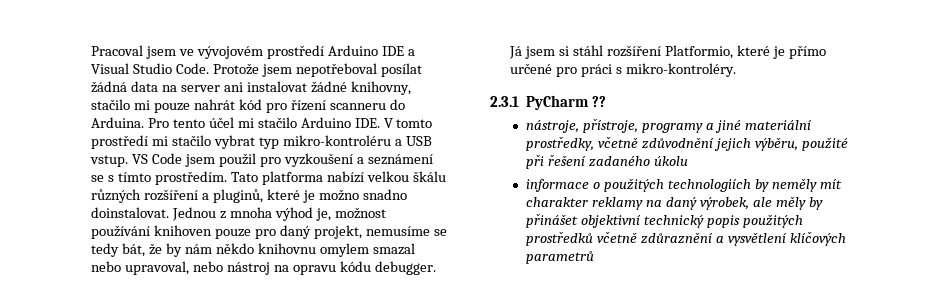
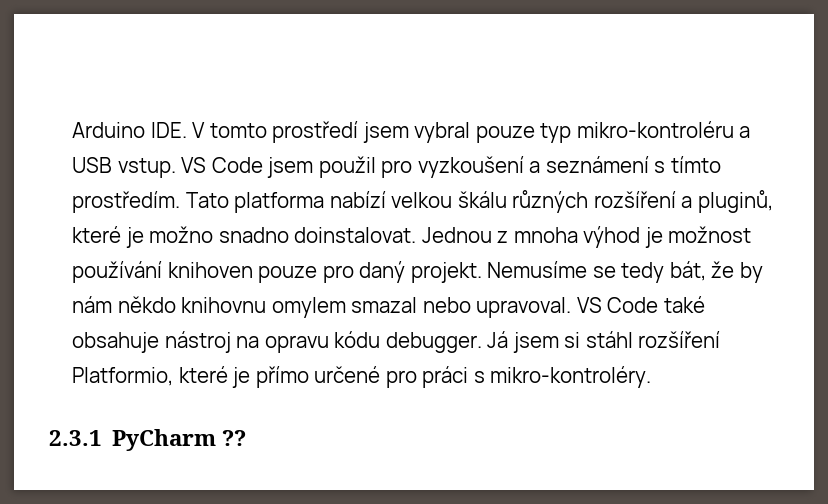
- Pracoval jsem ve vývojovém prostředí Arduino IDE a Visual Studio Code. Protože jsem nepotřeboval posílat žádná data na server ani instalovat žádné knihovny, stačilo mi pouze nahrát kód pro řízení scanneru do Arduina. Pro tento účel mi stačilo Arduino IDE. V tomto prostředí mi stačilo vybrat typ mikro-kontroléru a USB vstup.
+ Arduino IDE. V tomto prostředí jsem vybral pouze typ mikro-kontroléru a USB vstup.
- VS Code jsem použil pro vyzkoušení a seznámení se s tímto prostředím.
+ VS Code jsem použil pro vyzkoušení a seznámení s tímto prostředím.
- Jednou z mnoha výhod je, možnost používání knihoven pouze pro daný projekt, nemusíme se tedy bát, že by nám někdo knihovnu omylem smazal nebo upravoval, nebo nástroj na opravu kódu debugger.
+ Jednou z mnoha výhod je možnost používání knihoven pouze pro daný projekt. Nemusíme se tedy bát, že by nám někdo knihovnu omylem smazal nebo upravoval. VS Code také obsahuje nástroj na opravu kódu debugger.
- nástroje, přístroje, programy a jiné materiální prostředky, včetně zdůvodnění jejich výběru, použité při řešení zadaného úkolu
- informace o použitých technologiích by neměly mít charakter reklamy na daný výrobek, ale měly by přinášet objektivní technický popis použitých prostředků včetně zdůraznění a vysvětlení klíčových parametrů

